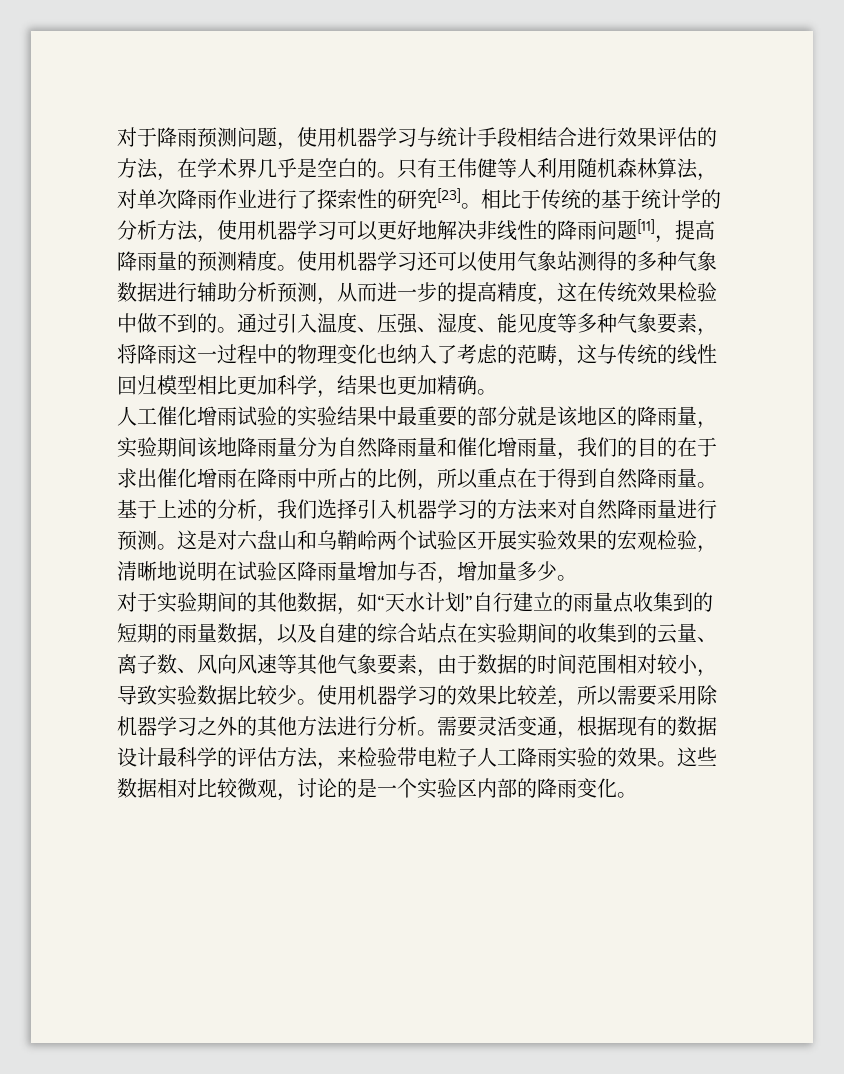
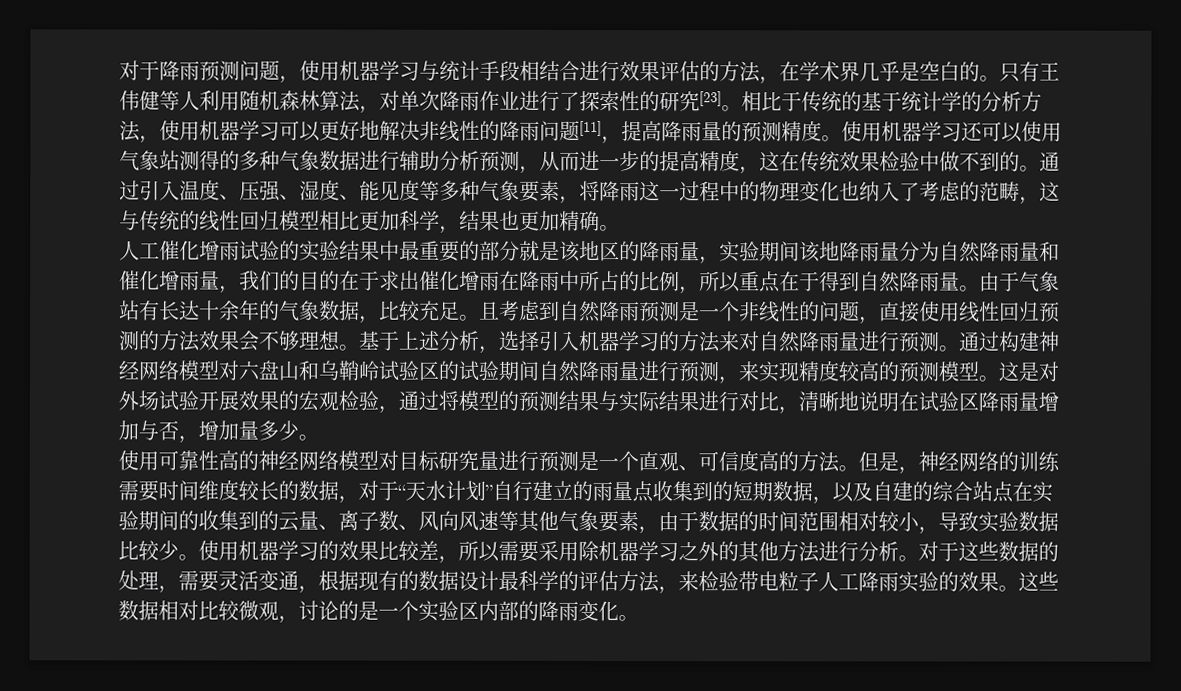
- 基于上述的分析，我们选择引入机器学习的方法来对自然降雨量进行预测。
+ 由于气象站有长达十余年的气象数据，比较充足。且考虑到自然降雨预测是一个非线性的问题，直接使用线性回归预测的方法效果会不够理想。基于上述分析，选择引入机器学习的方法来对自然降雨量进行预测。
- 这是对六盘山和乌鞘岭两个试验区开展实验效果的宏观检验，清晰地说明在试验区降雨量增加与否，增加量多少。
+ 通过构建神经网络模型对六盘山和乌鞘岭试验区的试验期间自然降雨量进行预测，来实现精度较高的预测模型。这是对外场试验开展效果的宏观检验，通过将模型的预测结果与实际结果进行对比，清晰地说明在试验区降雨量增加与否，增加量多少。
- 对于实验期间的其他数据，如“天水计划”自行建立的雨量点收集到的短期的雨量数据，以及自建的综合站点在实验期间的收集到的云量、离子数、风向风速等其他气象要素，由于数据的时间范围相对较小，导致实验数据比较少。
+ 使用可靠性高的神经网络模型对目标研究量进行预测是一个直观、可信度高的方法。但是，神经网络的训练需要时间维度较长的数据，对于“天水计划”自行建立的雨量点收集到的短期数据，以及自建的综合站点在实验期间的收集到的云量、离子数、风向风速等其他气象要素，由于数据的时间范围相对较小，导致实验数据比较少。
- 需要灵活变通，根据现有的数据设计最科学的评估方法，来检验带电粒子人工降雨实验的效果。
+ 对于这些数据的处理，需要灵活变通，根据现有的数据设计最科学的评估方法，来检验带电粒子人工降雨实验的效果。

